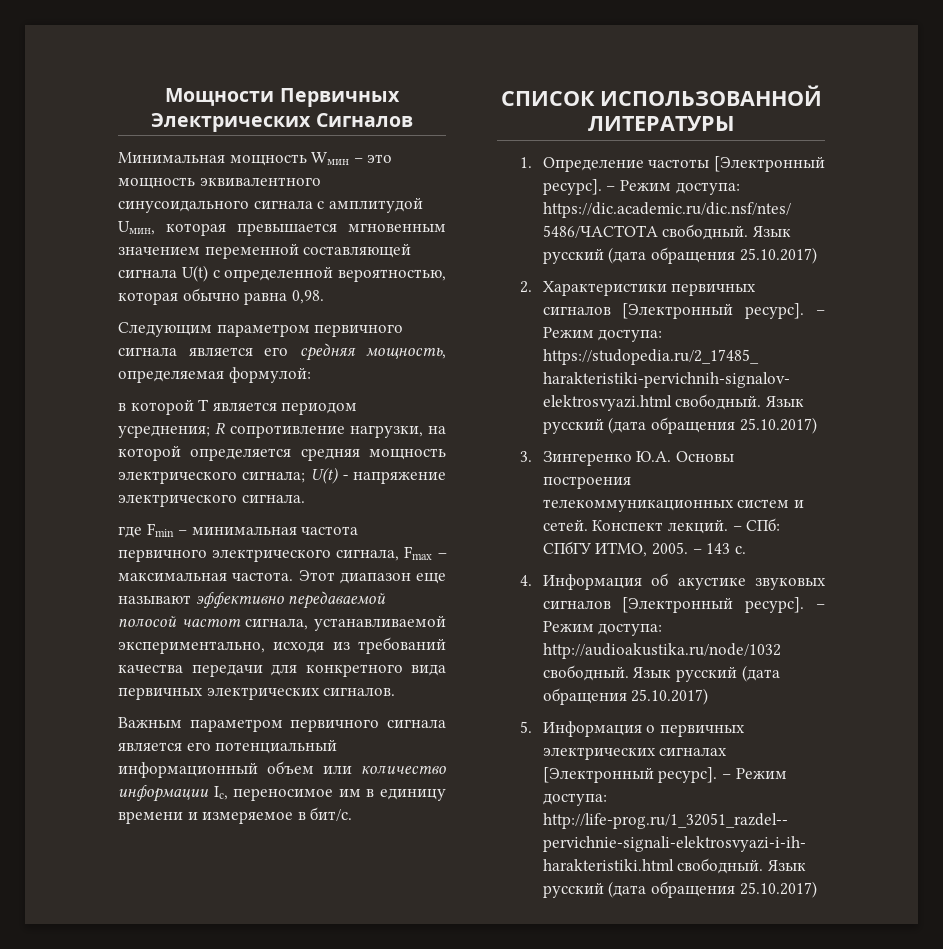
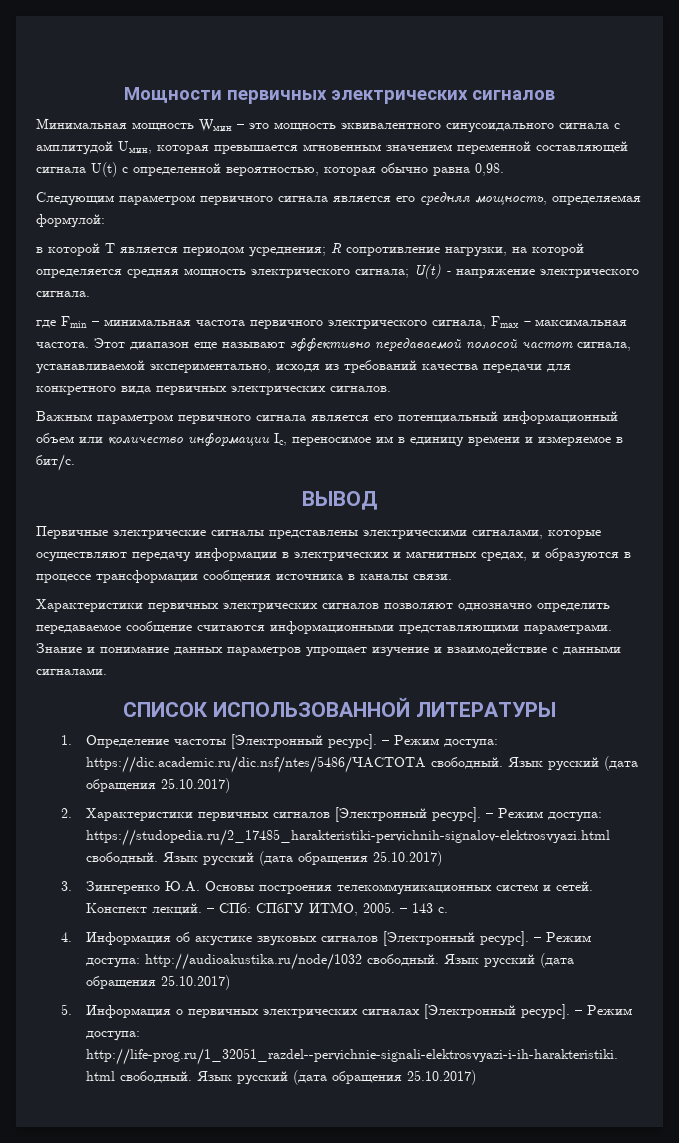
- Мощности Первичных Электрических Сигналов
+ Мощности первичных электрических сигналов
+ ВЫВОД
+ Первичные электрические сигналы представлены электрическими сигналами, которые осуществляют передачу информации в электрических и магнитных средах, и образуются в процессе трансформации сообщения источника в каналы связи.
+ Характеристики первичных электрических сигналов позволяют однозначно определить передаваемое сообщение считаются информационными представляющими параметрами. Знание и понимание данных параметров упрощает изучение и взаимодействие с данными сигналами.

